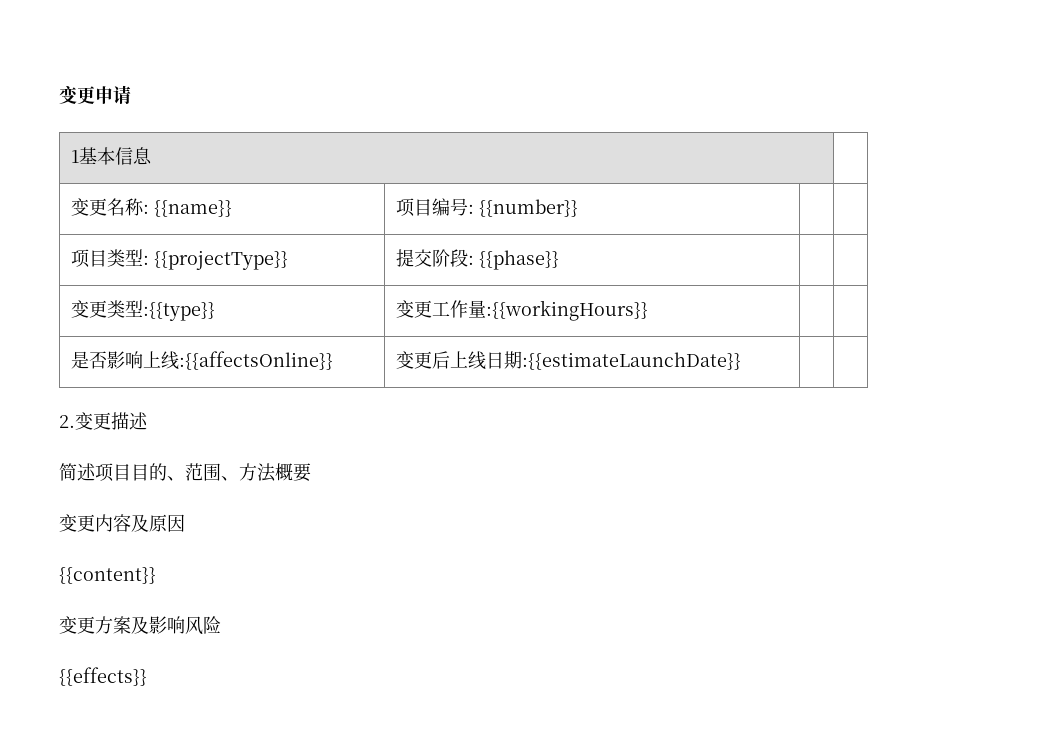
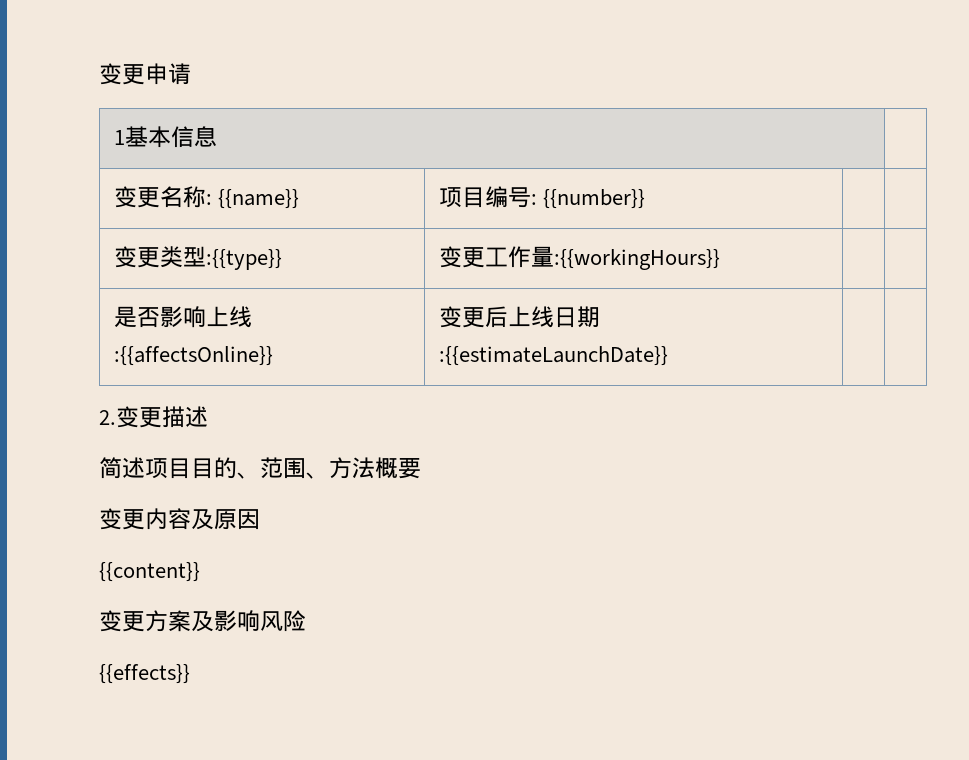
- 项目类型: {{projectType}} | 提交阶段: {{phase}} | |

